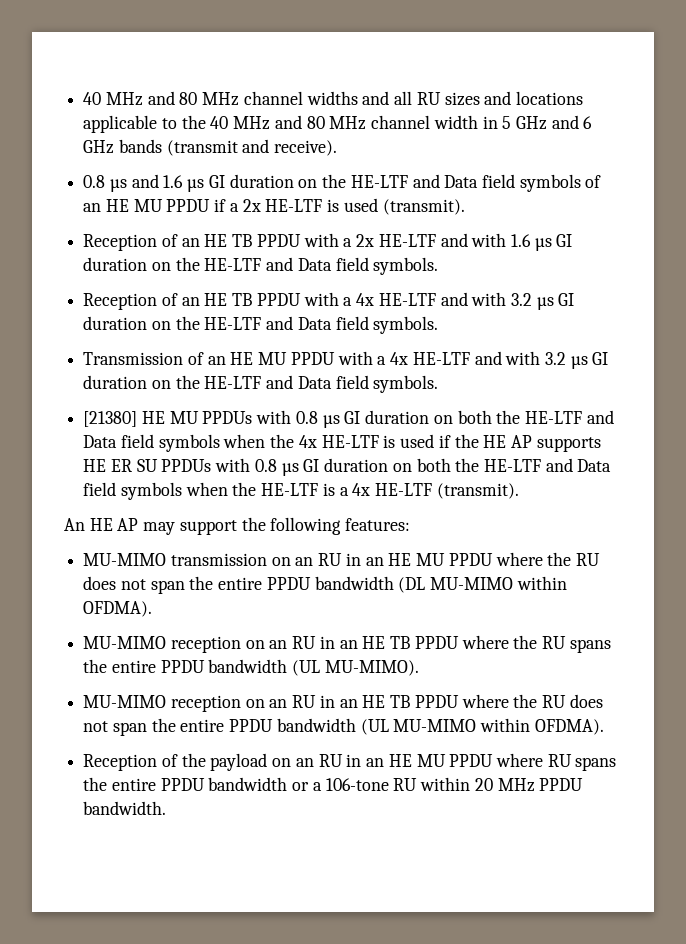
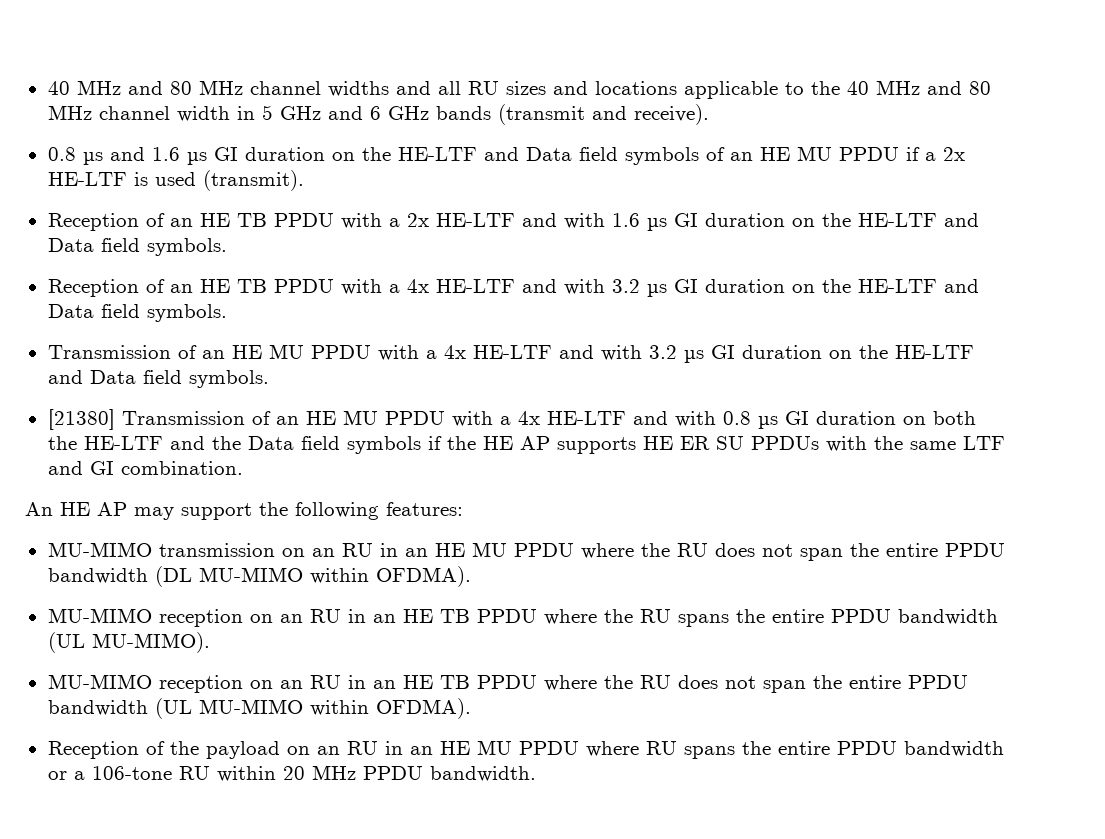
- [21380] HE MU PPDUs with 0.8 µs GI duration on both the HE-LTF and Data field symbols when the 4x HE-LTF is used if the HE AP supports HE ER SU PPDUs with 0.8 µs GI duration on both the HE-LTF and Data field symbols when the HE-LTF is a 4x HE-LTF (transmit).
+ [21380] Transmission of an HE MU PPDU with a 4x HE-LTF and with 0.8 µs GI duration on both the HE-LTF and the Data field symbols if the HE AP supports HE ER SU PPDUs with the same LTF and GI combination.

